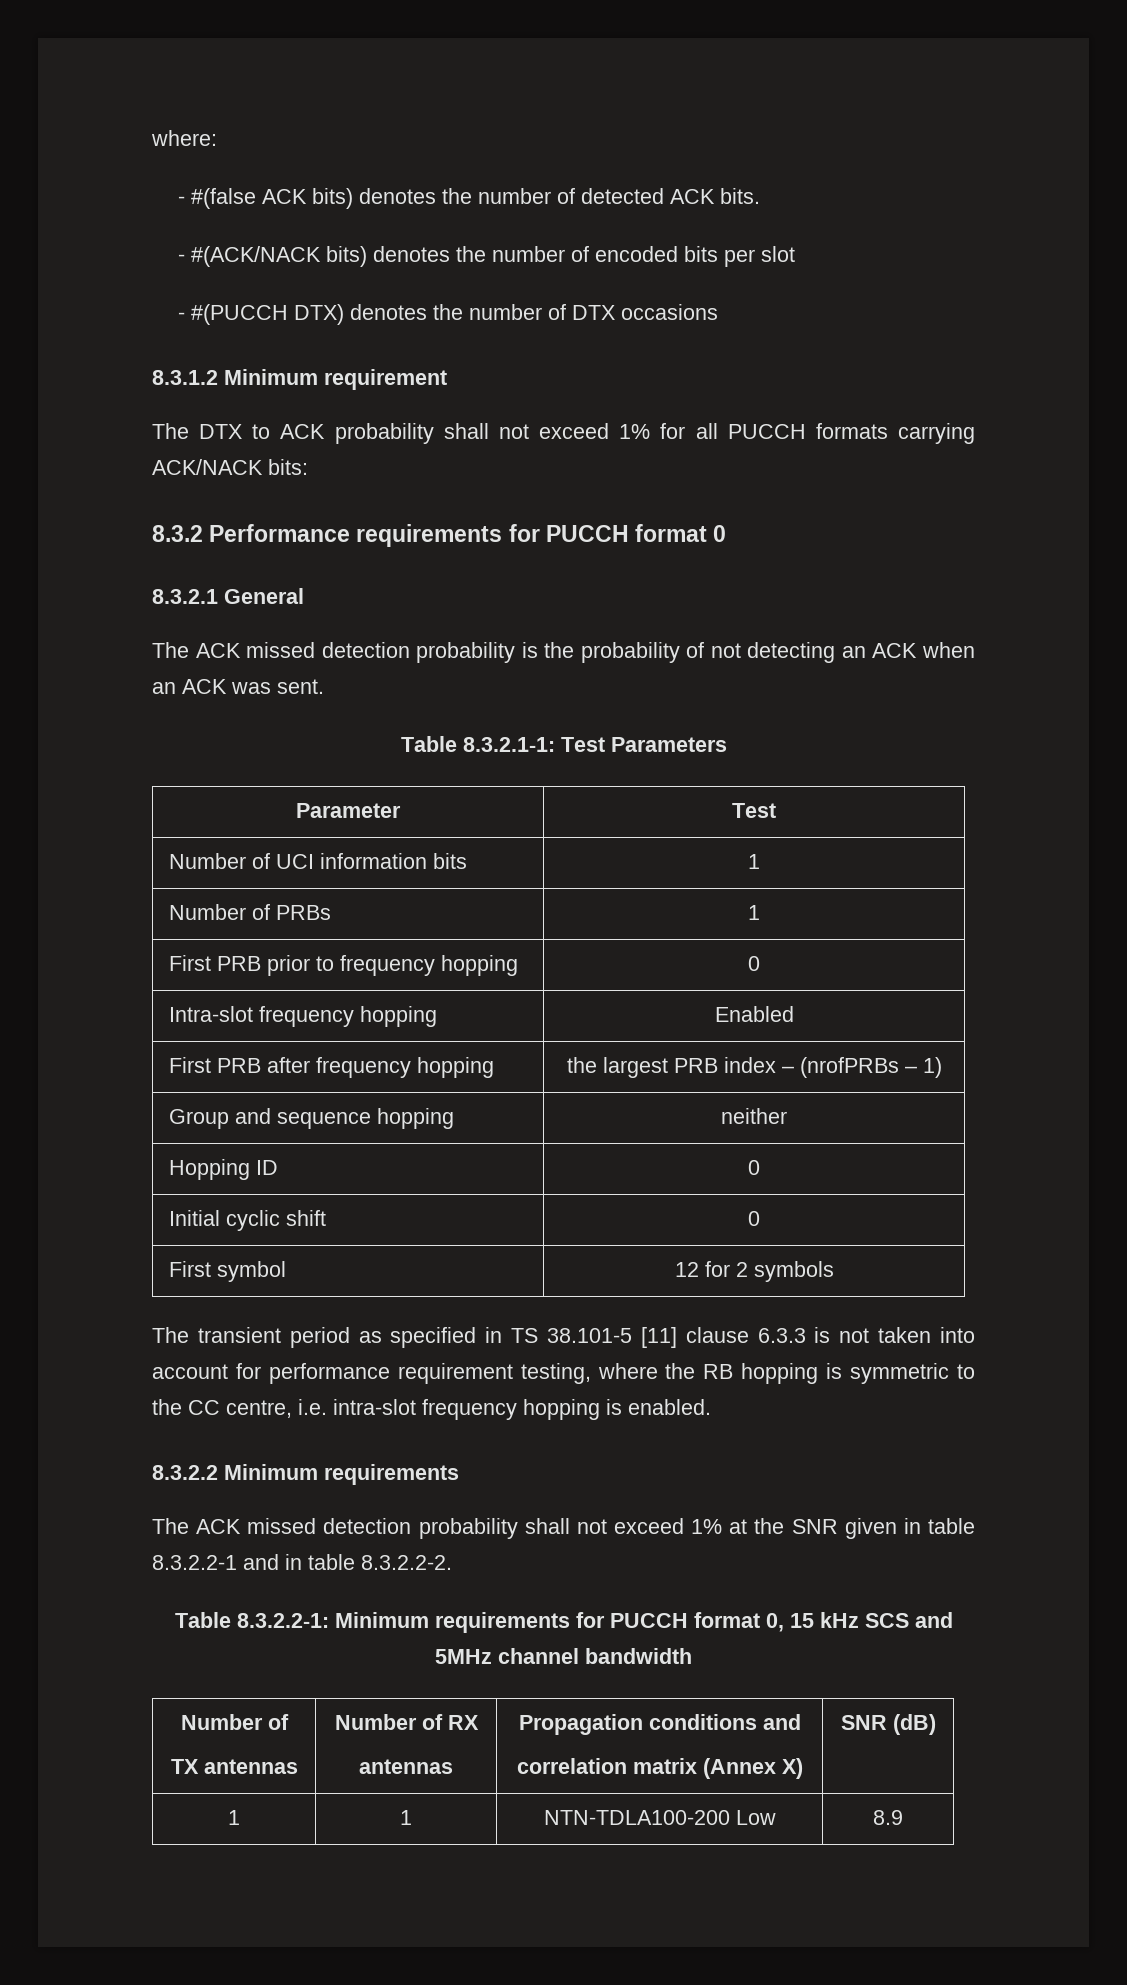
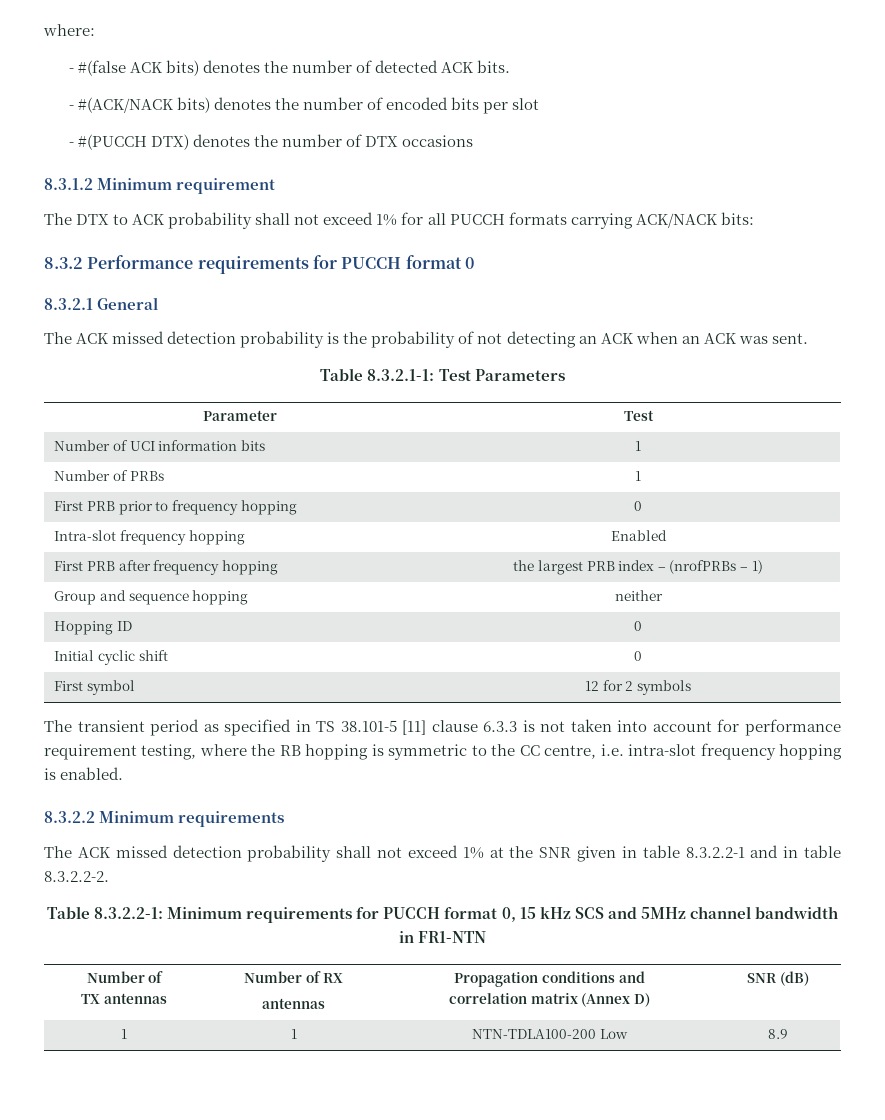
- Table 8.3.2.2-1: Minimum requirements for PUCCH format 0, 15 kHz SCS and 5MHz channel bandwidth
+ Table 8.3.2.2-1: Minimum requirements for PUCCH format 0, 15 kHz SCS and 5MHz channel bandwidth in FR1-NTN
  Number of
  TX antennas | Number of RX
  antennas | Propagation conditions and
- correlation matrix (Annex X) | SNR (dB)
+ correlation matrix (Annex D) | SNR (dB)

